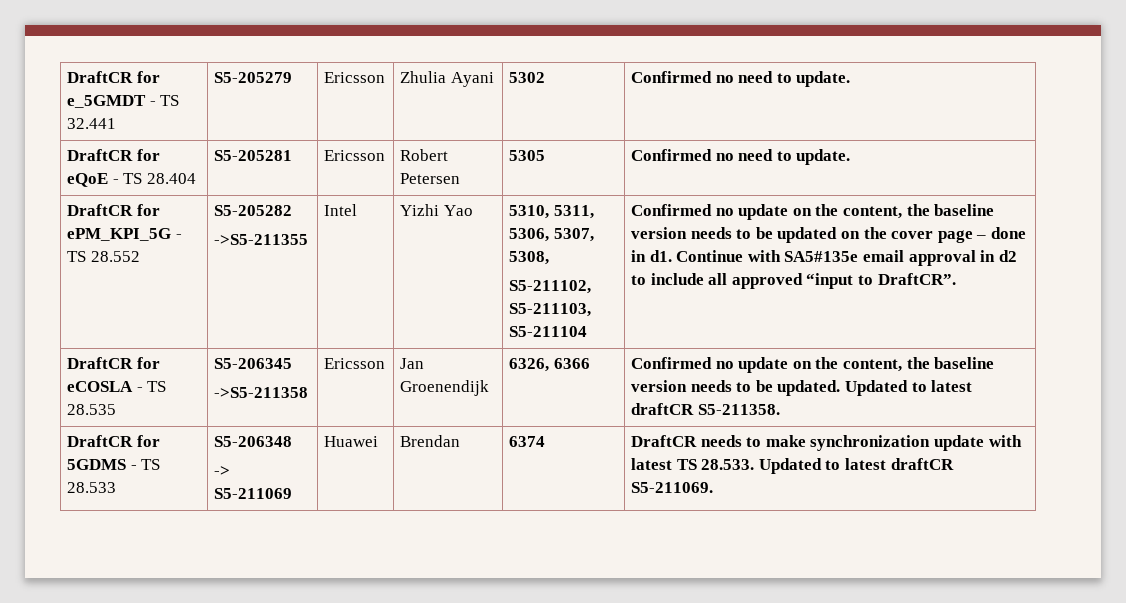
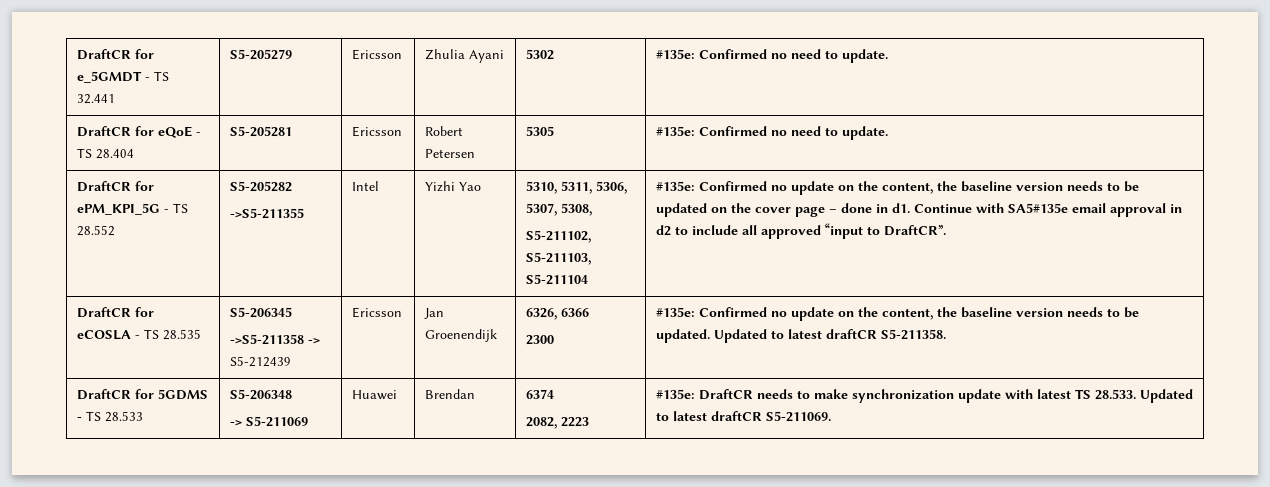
- DraftCR for e_5GMDT - TS 32.441 | S5-205279 | Ericsson | Zhulia Ayani | 5302 | Confirmed no need to update.
+ DraftCR for e_5GMDT - TS 32.441 | S5-205279 | Ericsson | Zhulia Ayani | 5302 | #135e: Confirmed no need to update.
- DraftCR for eQoE - TS 28.404 | S5-205281 | Ericsson | Robert Petersen | 5305 | Confirmed no need to update.
+ DraftCR for eQoE - TS 28.404 | S5-205281 | Ericsson | Robert Petersen | 5305 | #135e: Confirmed no need to update.
- Confirmed no update on the content, the baseline version needs to be updated on the cover page – done in d1.
+ #135e: Confirmed no update on the content, the baseline version needs to be updated on the cover page – done in d1.
  DraftCR for eCOSLA - TS 28.535 | S5-206345
- ->S5-211358 | Ericsson | Jan Groenendijk | 6326, 6366 | Confirmed no update on the content, the baseline version needs to be updated. Updated to latest draftCR S5-211358.
+ ->S5-211358 -> S5-212439 | Ericsson | Jan Groenendijk | 6326, 6366
+ 2300 | #135e: Confirmed no update on the content, the baseline version needs to be updated. Updated to latest draftCR S5-211358.
  DraftCR for 5GDMS - TS 28.533 | S5-206348
- -> S5-211069 | Huawei | Brendan | 6374 | DraftCR needs to make synchronization update with latest TS 28.533. Updated to latest draftCR S5-211069.
+ -> S5-211069 | Huawei | Brendan | 6374
+ 2082, 2223 | #135e: DraftCR needs to make synchronization update with latest TS 28.533. Updated to latest draftCR S5-211069.

